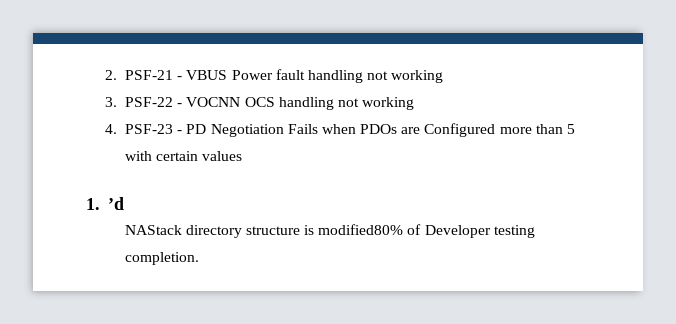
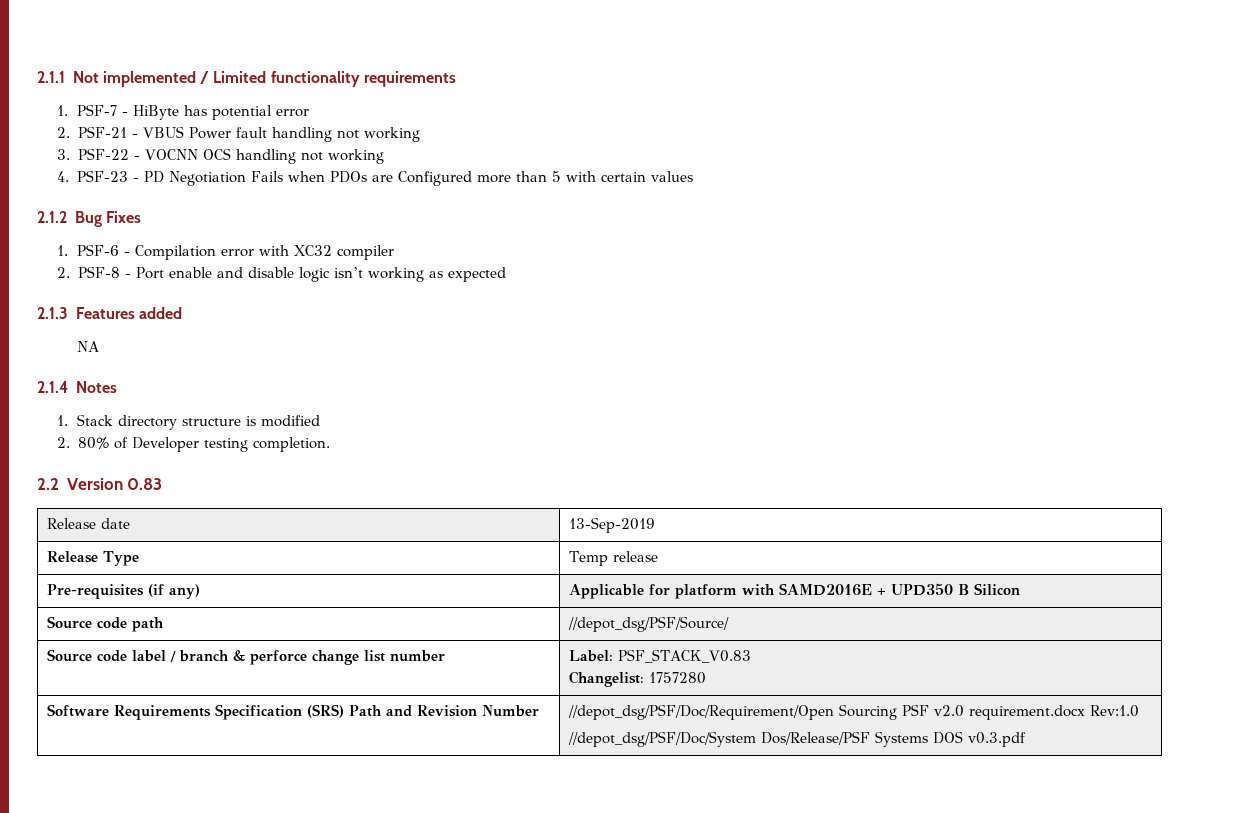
+ 2.1.1 Not implemented / Limited functionality requirements
+ 1. PSF-7 - HiByte has potential error
- 1. ’d
- NAStack directory structure is modified80% of Developer testing completion.
+ 2.1.2 Bug Fixes
+ 1. PSF-6 - Compilation error with XC32 compiler
+ 2. PSF-8 - Port enable and disable logic isn’t working as expected
+ 2.1.3 Features added
+ NA
+ 2.1.4 Notes
+ 1. Stack directory structure is modified
+ 2. 80% of Developer testing completion.
+ 2.2 Version 0.83
+ Release date | 13-Sep-2019
+ Release Type | Temp release
+ Pre-requisites (if any) | Applicable for platform with SAMD2016E + UPD350 B Silicon
+ Source code path | //depot_dsg/PSF/Source/
+ Source code label / branch & perforce change list number | Label: PSF_STACK_V0.83
+ Changelist: 1757280
+ Software Requirements Specification (SRS) Path and Revision Number | //depot_dsg/PSF/Doc/Requirement/Open Sourcing PSF v2.0 requirement.docx Rev:1.0
+ //depot_dsg/PSF/Doc/System Dos/Release/PSF Systems DOS v0.3.pdf

